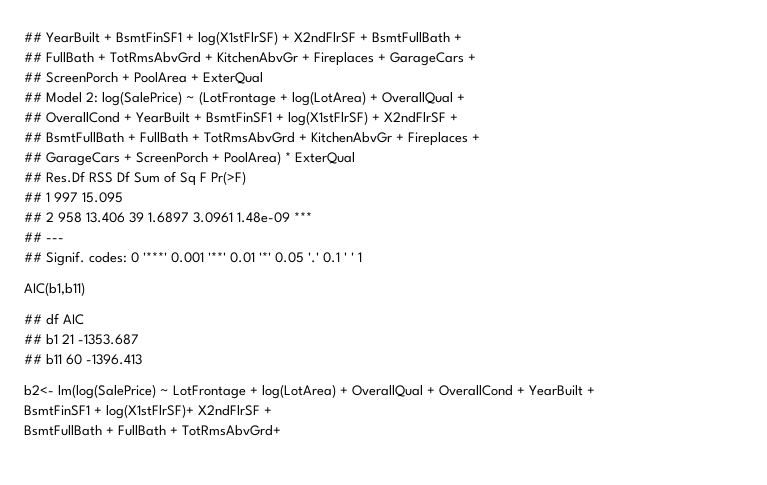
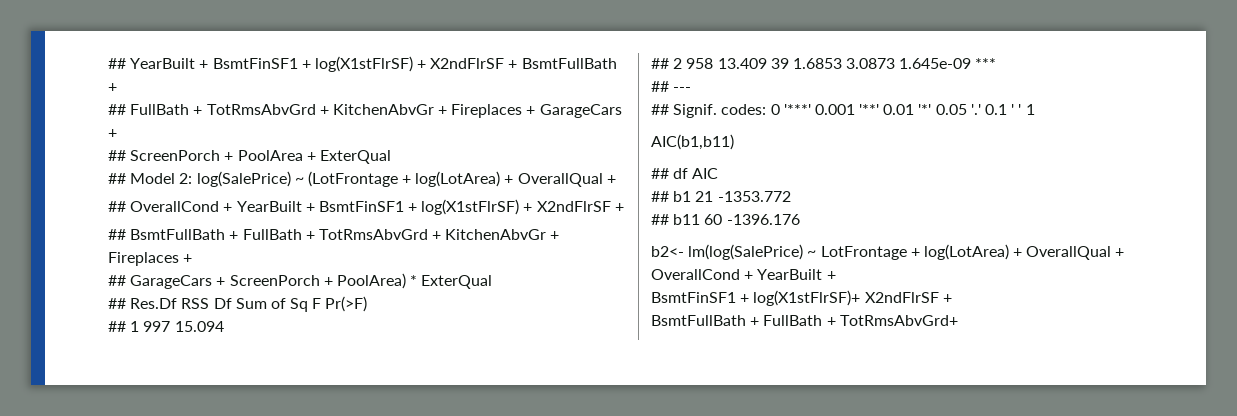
- ## 1 997 15.095
+ ## 1 997 15.094
- ## 2 958 13.406 39 1.6897 3.0961 1.48e-09 ***
+ ## 2 958 13.409 39 1.6853 3.0873 1.645e-09 ***
- ## b1 21 -1353.687
+ ## b1 21 -1353.772
- ## b11 60 -1396.413
+ ## b11 60 -1396.176

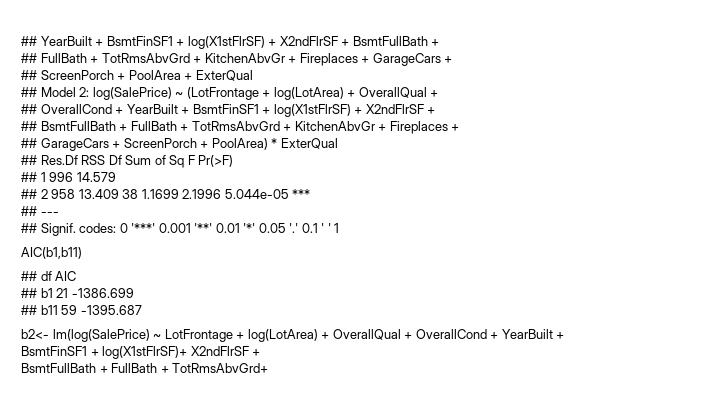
- ## 1 997 15.094
+ ## 1 996 14.579
- ## 2 958 13.409 39 1.6853 3.0873 1.645e-09 ***
+ ## 2 958 13.409 38 1.1699 2.1996 5.044e-05 ***
- ## b1 21 -1353.772
+ ## b1 21 -1386.699
- ## b11 60 -1396.176
+ ## b11 59 -1395.687

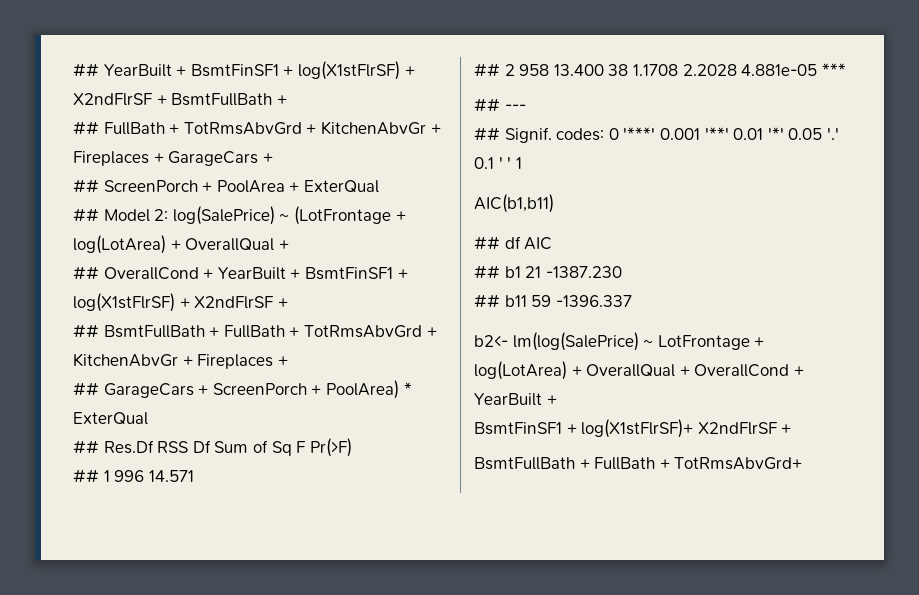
- ## 1 996 14.579
+ ## 1 996 14.571
- ## 2 958 13.409 38 1.1699 2.1996 5.044e-05 ***
+ ## 2 958 13.400 38 1.1708 2.2028 4.881e-05 ***
- ## b1 21 -1386.699
+ ## b1 21 -1387.230
- ## b11 59 -1395.687
+ ## b11 59 -1396.337

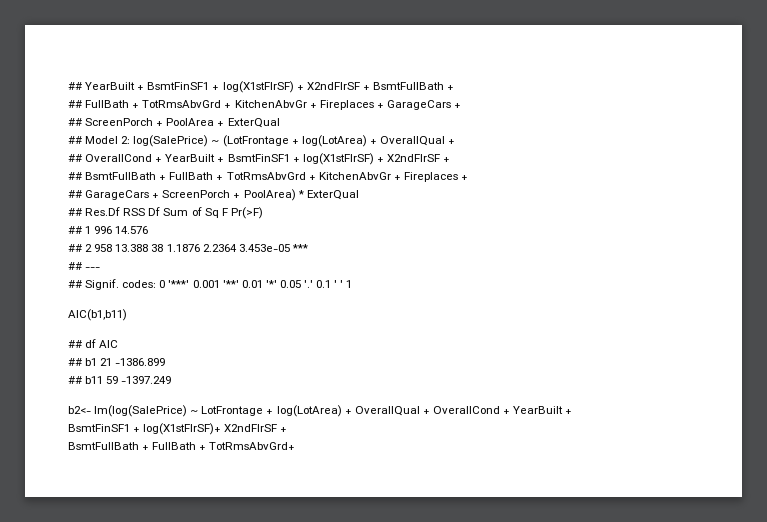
- ## 1 996 14.571
+ ## 1 996 14.576
- ## 2 958 13.400 38 1.1708 2.2028 4.881e-05 ***
+ ## 2 958 13.388 38 1.1876 2.2364 3.453e-05 ***
- ## b1 21 -1387.230
+ ## b1 21 -1386.899
- ## b11 59 -1396.337
+ ## b11 59 -1397.249

